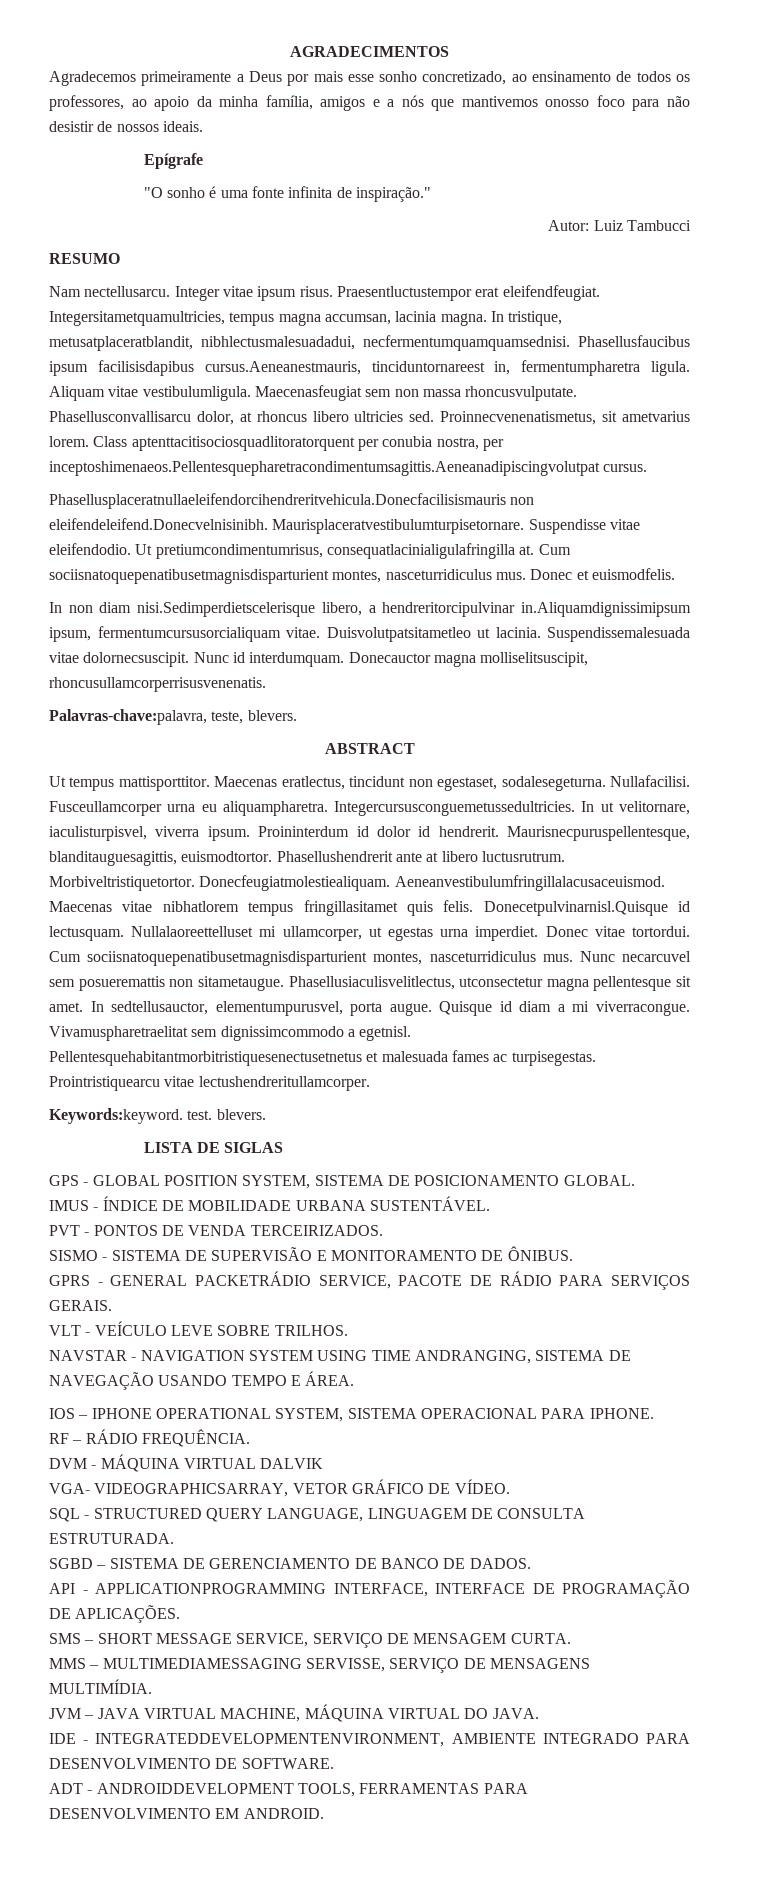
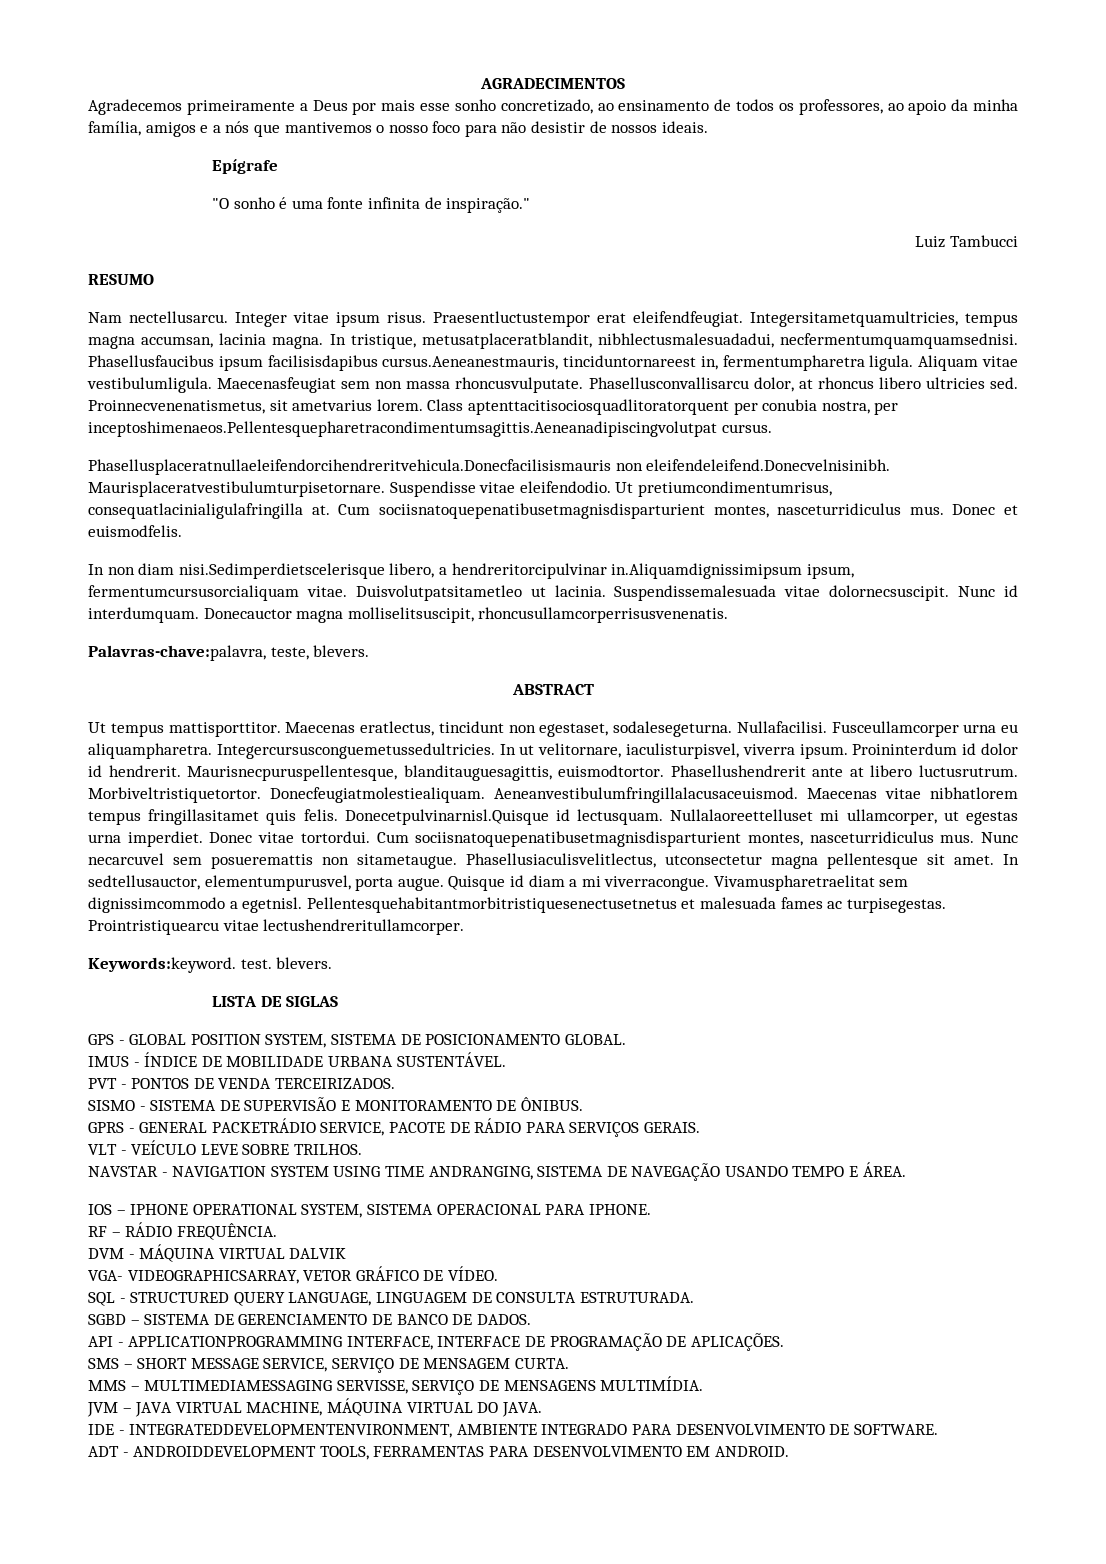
- Agradecemos primeiramente a Deus por mais esse sonho concretizado, ao ensinamento de todos os professores, ao apoio da minha família, amigos e a nós que mantivemos onosso foco para não desistir de nossos ideais.
+ Agradecemos primeiramente a Deus por mais esse sonho concretizado, ao ensinamento de todos os professores, ao apoio da minha família, amigos e a nós que mantivemos o nosso foco para não desistir de nossos ideais.
- Autor: Luiz Tambucci
+ Luiz Tambucci

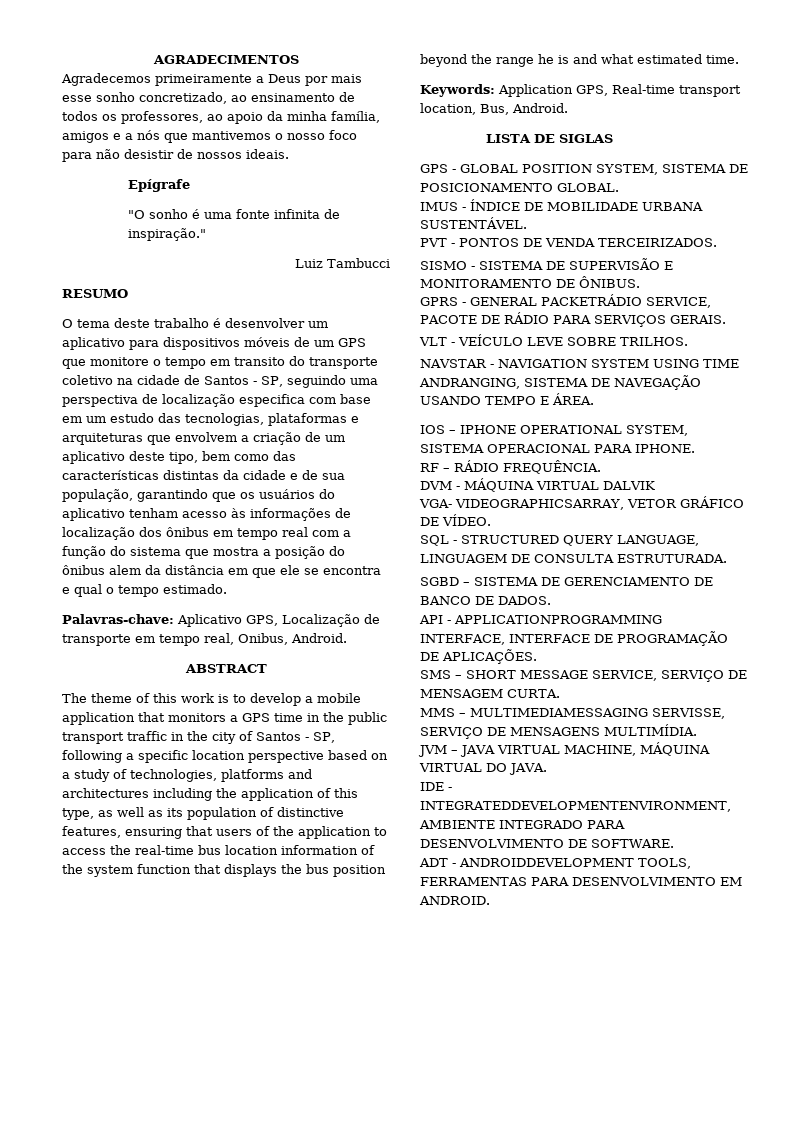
- Nam nectellusarcu. Integer vitae ipsum risus. Praesentluctustempor erat eleifendfeugiat. Integersitametquamultricies, tempus magna accumsan, lacinia magna. In tristique, metusatplaceratblandit, nibhlectusmalesuadadui, necfermentumquamquamsednisi. Phasellusfaucibus ipsum facilisisdapibus cursus.Aeneanestmauris, tinciduntornareest in, fermentumpharetra ligula. Aliquam vitae vestibulumligula. Maecenasfeugiat sem non massa rhoncusvulputate. Phasellusconvallisarcu dolor, at rhoncus libero ultricies sed. Proinnecvenenatismetus, sit ametvarius lorem. Class aptenttacitisociosquadlitoratorquent per conubia nostra, per inceptoshimenaeos.Pellentesquepharetracondimentumsagittis.Aeneanadipiscingvolutpat cursus.
- Phasellusplaceratnullaeleifendorcihendreritvehicula.Donecfacilisismauris non eleifendeleifend.Donecvelnisinibh. Maurisplaceratvestibulumturpisetornare. Suspendisse vitae eleifendodio. Ut pretiumcondimentumrisus, consequatlacinialigulafringilla at. Cum sociisnatoquepenatibusetmagnisdisparturient montes, nasceturridiculus mus. Donec et euismodfelis.
- In non diam nisi.Sedimperdietscelerisque libero, a hendreritorcipulvinar in.Aliquamdignissimipsum ipsum, fermentumcursusorcialiquam vitae. Duisvolutpatsitametleo ut lacinia. Suspendissemalesuada vitae dolornecsuscipit. Nunc id interdumquam. Donecauctor magna molliselitsuscipit, rhoncusullamcorperrisusvenenatis.
- Palavras-chave:palavra, teste, blevers.
+ O tema deste trabalho é desenvolver um aplicativo para dispositivos móveis de um GPS que monitore o tempo em transito do transporte coletivo na cidade de Santos - SP, seguindo uma perspectiva de localização especifica com base em um estudo das tecnologias, plataformas e arquiteturas que envolvem a criação de um aplicativo deste tipo, bem como das características distintas da cidade e de sua população, garantindo que os usuários do aplicativo tenham acesso às informações de localização dos ônibus em tempo real com a função do sistema que mostra a posição do ônibus alem da distância em que ele se encontra e qual o tempo estimado.
+ Palavras-chave: Aplicativo GPS, Localização de transporte em tempo real, Onibus, Android.
  ABSTRACT
- Ut tempus mattisporttitor. Maecenas eratlectus, tincidunt non egestaset, sodalesegeturna. Nullafacilisi. Fusceullamcorper urna eu aliquampharetra. Integercursusconguemetussedultricies. In ut velitornare, iaculisturpisvel, viverra ipsum. Proininterdum id dolor id hendrerit. Maurisnecpuruspellentesque, blanditauguesagittis, euismodtortor. Phasellushendrerit ante at libero luctusrutrum. Morbiveltristiquetortor. Donecfeugiatmolestiealiquam. Aeneanvestibulumfringillalacusaceuismod. Maecenas vitae nibhatlorem tempus fringillasitamet quis felis. Donecetpulvinarnisl.Quisque id lectusquam. Nullalaoreettelluset mi ullamcorper, ut egestas urna imperdiet. Donec vitae tortordui. Cum sociisnatoquepenatibusetmagnisdisparturient montes, nasceturridiculus mus. Nunc necarcuvel sem posueremattis non sitametaugue. Phasellusiaculisvelitlectus, utconsectetur magna pellentesque sit amet. In sedtellusauctor, elementumpurusvel, porta augue. Quisque id diam a mi viverracongue. Vivamuspharetraelitat sem dignissimcommodo a egetnisl. Pellentesquehabitantmorbitristiquesenectusetnetus et malesuada fames ac turpisegestas. Prointristiquearcu vitae lectushendreritullamcorper.
- Keywords:keyword. test. blevers.
+ The theme of this work is to develop a mobile application that monitors a GPS time in the public transport traffic in the city of Santos - SP, following a specific location perspective based on a study of technologies, platforms and architectures including the application of this type, as well as its population of distinctive features, ensuring that users of the application to access the real-time bus location information of the system function that displays the bus position beyond the range he is and what estimated time.
+ Keywords: Application GPS, Real-time transport location, Bus, Android.

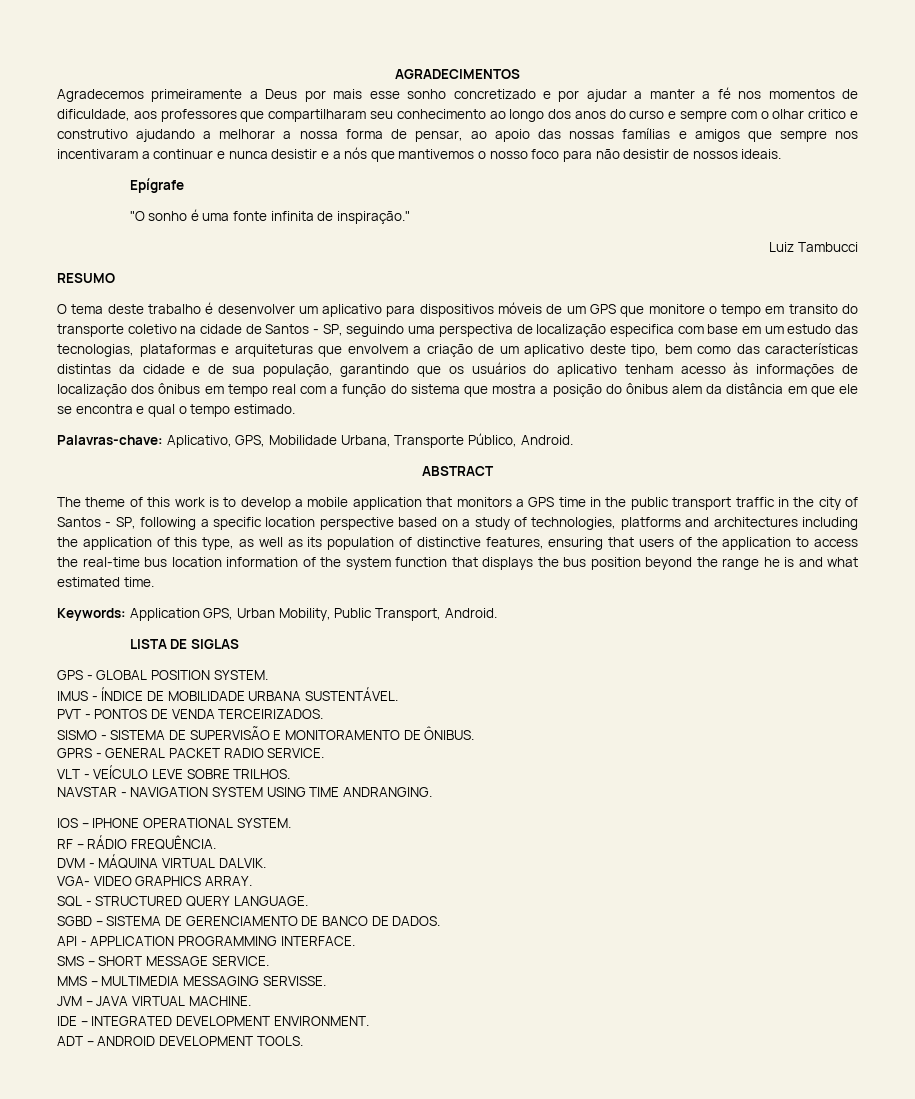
- Agradecemos primeiramente a Deus por mais esse sonho concretizado, ao ensinamento de todos os professores, ao apoio da minha família, amigos e a nós que mantivemos o nosso foco para não desistir de nossos ideais.
+ Agradecemos primeiramente a Deus por mais esse sonho concretizado e por ajudar a manter a fé nos momentos de dificuldade, aos professores que compartilharam seu conhecimento ao longo dos anos do curso e sempre com o olhar critico e construtivo ajudando a melhorar a nossa forma de pensar, ao apoio das nossas famílias e amigos que sempre nos incentivaram a continuar e nunca desistir e a nós que mantivemos o nosso foco para não desistir de nossos ideais.
- Palavras-chave: Aplicativo GPS, Localização de transporte em tempo real, Onibus, Android.
+ Palavras-chave: Aplicativo, GPS, Mobilidade Urbana, Transporte Público, Android.
- Keywords: Application GPS, Real-time transport location, Bus, Android.
+ Keywords: Application GPS, Urban Mobility, Public Transport, Android.
- GPS - GLOBAL POSITION SYSTEM, SISTEMA DE POSICIONAMENTO GLOBAL.
+ GPS - GLOBAL POSITION SYSTEM.
- GPRS - GENERAL PACKETRÁDIO SERVICE, PACOTE DE RÁDIO PARA SERVIÇOS GERAIS.
+ GPRS - GENERAL PACKET RADIO SERVICE.
- NAVSTAR - NAVIGATION SYSTEM USING TIME ANDRANGING, SISTEMA DE NAVEGAÇÃO USANDO TEMPO E ÁREA.
+ NAVSTAR - NAVIGATION SYSTEM USING TIME ANDRANGING.
- IOS – IPHONE OPERATIONAL SYSTEM, SISTEMA OPERACIONAL PARA IPHONE.
+ IOS – IPHONE OPERATIONAL SYSTEM.
- DVM - MÁQUINA VIRTUAL DALVIK
+ DVM - MÁQUINA VIRTUAL DALVIK.
- VGA- VIDEOGRAPHICSARRAY, VETOR GRÁFICO DE VÍDEO.
+ VGA- VIDEO GRAPHICS ARRAY.
- SQL - STRUCTURED QUERY LANGUAGE, LINGUAGEM DE CONSULTA ESTRUTURADA.
+ SQL - STRUCTURED QUERY LANGUAGE.
- API - APPLICATIONPROGRAMMING INTERFACE, INTERFACE DE PROGRAMAÇÃO DE APLICAÇÕES.
- SMS – SHORT MESSAGE SERVICE, SERVIÇO DE MENSAGEM CURTA.
- MMS – MULTIMEDIAMESSAGING SERVISSE, SERVIÇO DE MENSAGENS MULTIMÍDIA.
- JVM – JAVA VIRTUAL MACHINE, MÁQUINA VIRTUAL DO JAVA.
- IDE - INTEGRATEDDEVELOPMENTENVIRONMENT, AMBIENTE INTEGRADO PARA DESENVOLVIMENTO DE SOFTWARE.
- ADT - ANDROIDDEVELOPMENT TOOLS, FERRAMENTAS PARA DESENVOLVIMENTO EM ANDROID.
+ API - APPLICATION PROGRAMMING INTERFACE.
+ SMS – SHORT MESSAGE SERVICE.
+ MMS – MULTIMEDIA MESSAGING SERVISSE.
+ JVM – JAVA VIRTUAL MACHINE.
+ IDE – INTEGRATED DEVELOPMENT ENVIRONMENT.
+ ADT – ANDROID DEVELOPMENT TOOLS.

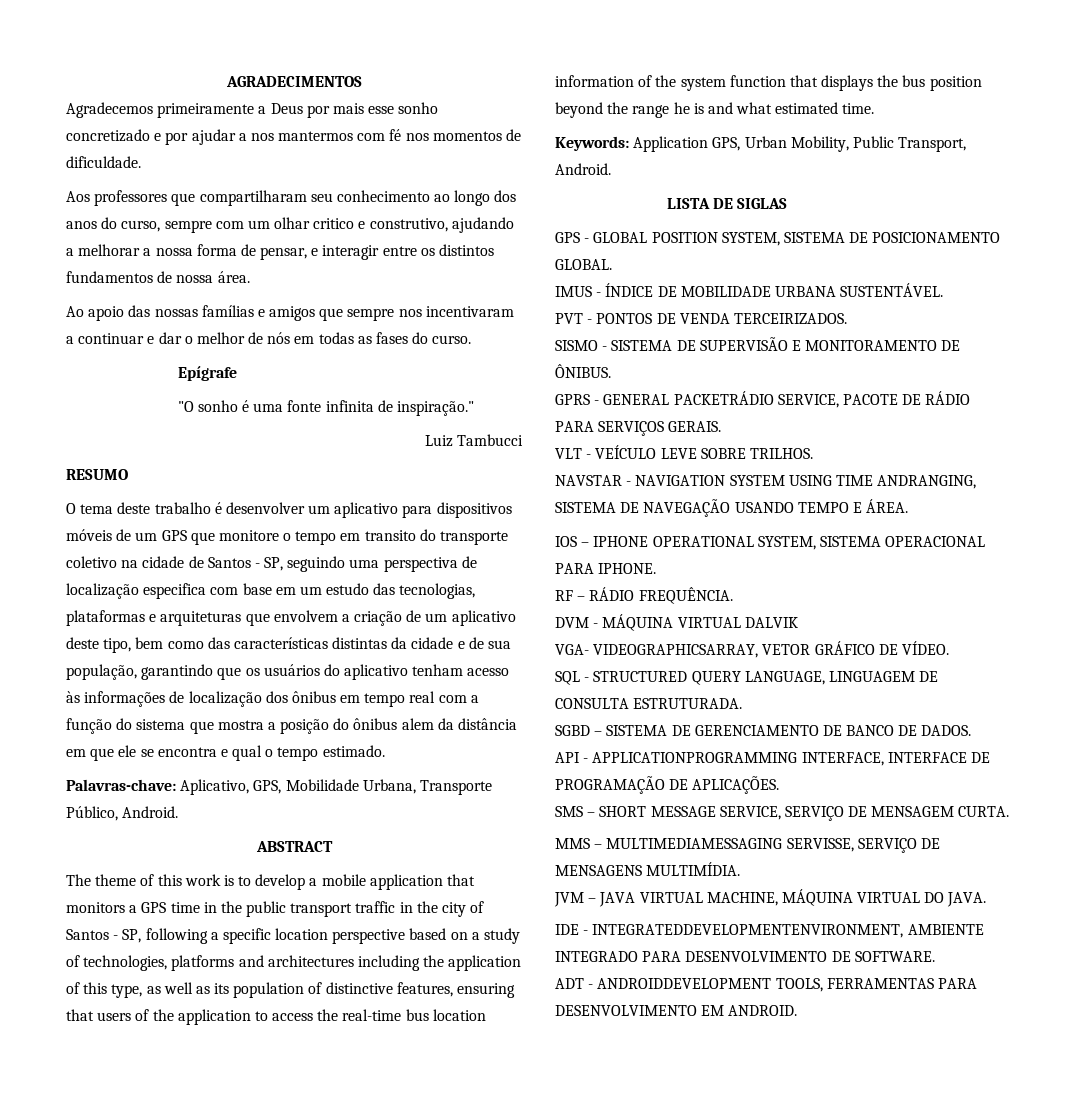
- Agradecemos primeiramente a Deus por mais esse sonho concretizado e por ajudar a manter a fé nos momentos de dificuldade, aos professores que compartilharam seu conhecimento ao longo dos anos do curso e sempre com o olhar critico e construtivo ajudando a melhorar a nossa forma de pensar, ao apoio das nossas famílias e amigos que sempre nos incentivaram a continuar e nunca desistir e a nós que mantivemos o nosso foco para não desistir de nossos ideais.
+ Agradecemos primeiramente a Deus por mais esse sonho concretizado e por ajudar a nos mantermos com fé nos momentos de dificuldade.
+ Aos professores que compartilharam seu conhecimento ao longo dos anos do curso, sempre com um olhar critico e construtivo, ajudando a melhorar a nossa forma de pensar, e interagir entre os distintos fundamentos de nossa área.
+ Ao apoio das nossas famílias e amigos que sempre nos incentivaram a continuar e dar o melhor de nós em todas as fases do curso.
- GPS - GLOBAL POSITION SYSTEM.
+ GPS - GLOBAL POSITION SYSTEM, SISTEMA DE POSICIONAMENTO GLOBAL.
- GPRS - GENERAL PACKET RADIO SERVICE.
+ GPRS - GENERAL PACKETRÁDIO SERVICE, PACOTE DE RÁDIO PARA SERVIÇOS GERAIS.
- NAVSTAR - NAVIGATION SYSTEM USING TIME ANDRANGING.
+ NAVSTAR - NAVIGATION SYSTEM USING TIME ANDRANGING, SISTEMA DE NAVEGAÇÃO USANDO TEMPO E ÁREA.
- IOS – IPHONE OPERATIONAL SYSTEM.
+ IOS – IPHONE OPERATIONAL SYSTEM, SISTEMA OPERACIONAL PARA IPHONE.
- DVM - MÁQUINA VIRTUAL DALVIK.
+ DVM - MÁQUINA VIRTUAL DALVIK
- VGA- VIDEO GRAPHICS ARRAY.
+ VGA- VIDEOGRAPHICSARRAY, VETOR GRÁFICO DE VÍDEO.
- SQL - STRUCTURED QUERY LANGUAGE.
+ SQL - STRUCTURED QUERY LANGUAGE, LINGUAGEM DE CONSULTA ESTRUTURADA.
- API - APPLICATION PROGRAMMING INTERFACE.
- SMS – SHORT MESSAGE SERVICE.
- MMS – MULTIMEDIA MESSAGING SERVISSE.
- JVM – JAVA VIRTUAL MACHINE.
- IDE – INTEGRATED DEVELOPMENT ENVIRONMENT.
- ADT – ANDROID DEVELOPMENT TOOLS.
+ API - APPLICATIONPROGRAMMING INTERFACE, INTERFACE DE PROGRAMAÇÃO DE APLICAÇÕES.
+ SMS – SHORT MESSAGE SERVICE, SERVIÇO DE MENSAGEM CURTA.
+ MMS – MULTIMEDIAMESSAGING SERVISSE, SERVIÇO DE MENSAGENS MULTIMÍDIA.
+ JVM – JAVA VIRTUAL MACHINE, MÁQUINA VIRTUAL DO JAVA.
+ IDE - INTEGRATEDDEVELOPMENTENVIRONMENT, AMBIENTE INTEGRADO PARA DESENVOLVIMENTO DE SOFTWARE.
+ ADT - ANDROIDDEVELOPMENT TOOLS, FERRAMENTAS PARA DESENVOLVIMENTO EM ANDROID.

